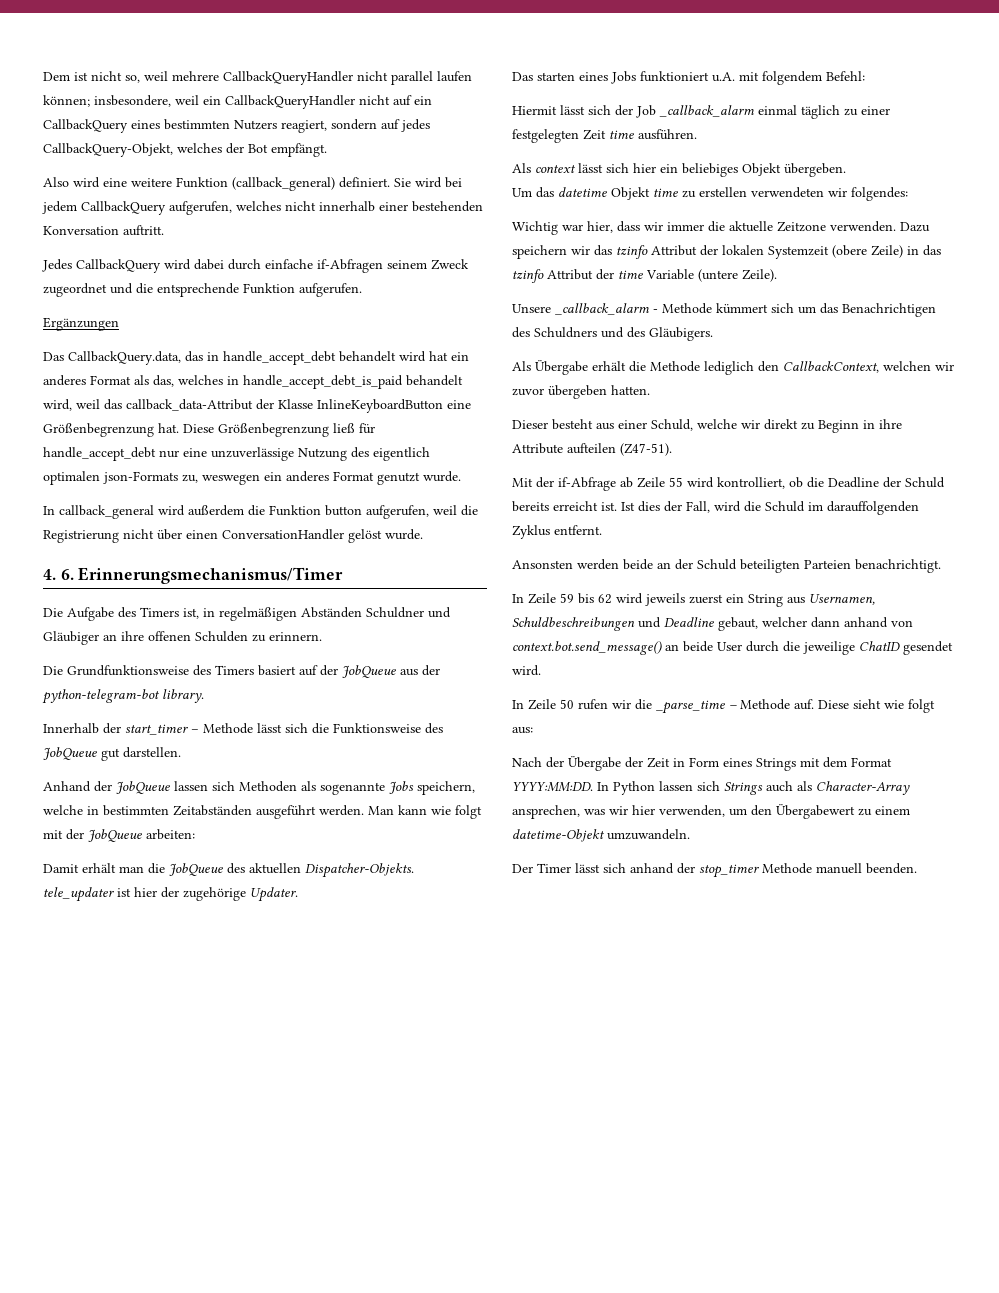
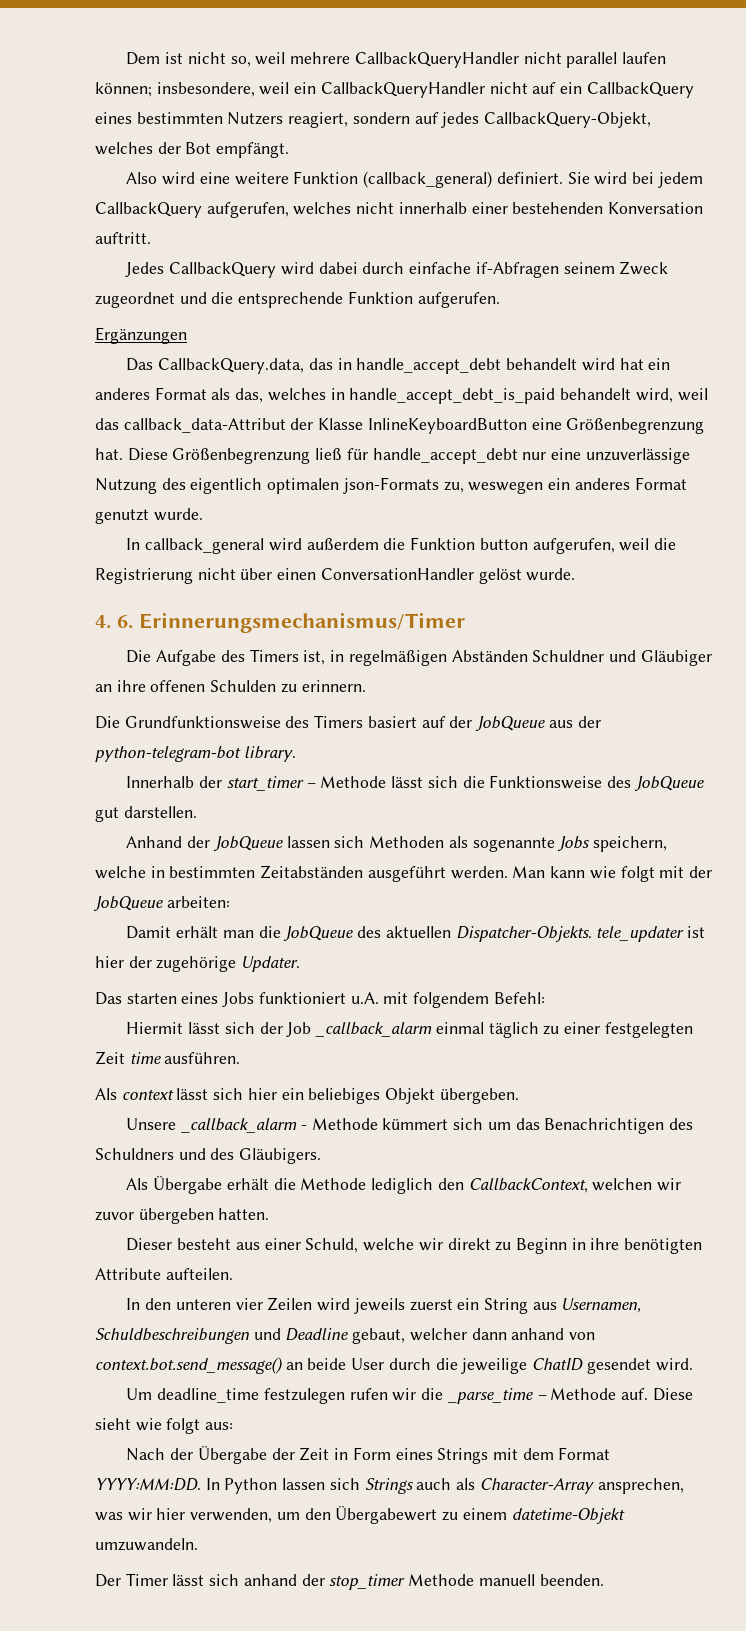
- Um das datetime Objekt time zu erstellen verwendeten wir folgendes:
- Wichtig war hier, dass wir immer die aktuelle Zeitzone verwenden. Dazu speichern wir das tzinfo Attribut der lokalen Systemzeit (obere Zeile) in das tzinfo Attribut der time Variable (untere Zeile).
- Dieser besteht aus einer Schuld, welche wir direkt zu Beginn in ihre Attribute aufteilen (Z47-51).
- Mit der if-Abfrage ab Zeile 55 wird kontrolliert, ob die Deadline der Schuld bereits erreicht ist. Ist dies der Fall, wird die Schuld im darauffolgenden Zyklus entfernt.
- Ansonsten werden beide an der Schuld beteiligten Parteien benachrichtigt.
- In Zeile 59 bis 62 wird jeweils zuerst ein String aus Usernamen, Schuldbeschreibungen und Deadline gebaut, welcher dann anhand von context.bot.send_message() an beide User durch die jeweilige ChatID gesendet wird.
+ Dieser besteht aus einer Schuld, welche wir direkt zu Beginn in ihre benötigten Attribute aufteilen.
+ In den unteren vier Zeilen wird jeweils zuerst ein String aus Usernamen, Schuldbeschreibungen und Deadline gebaut, welcher dann anhand von context.bot.send_message() an beide User durch die jeweilige ChatID gesendet wird.
- In Zeile 50 rufen wir die _parse_time – Methode auf.
+ Um deadline_time festzulegen rufen wir die _parse_time – Methode auf.

